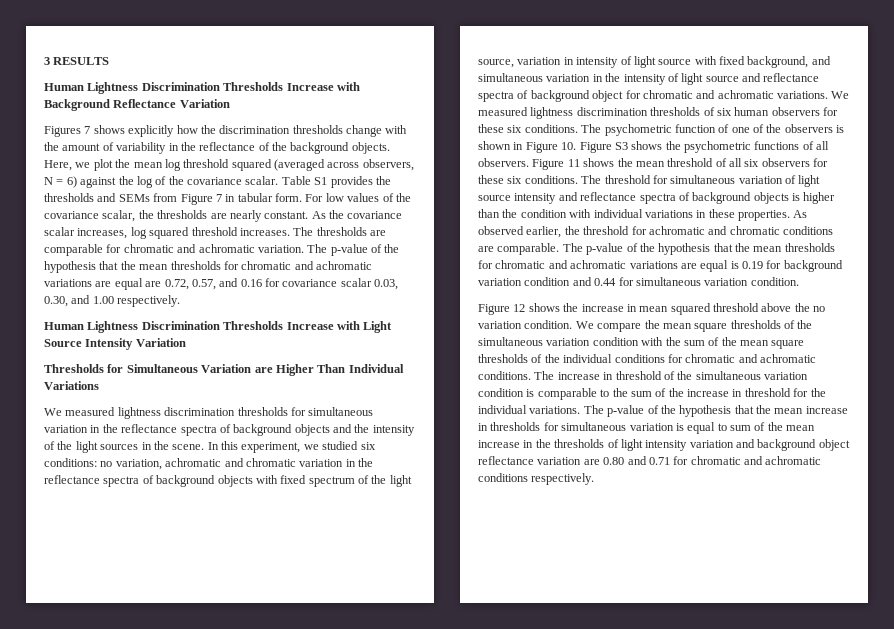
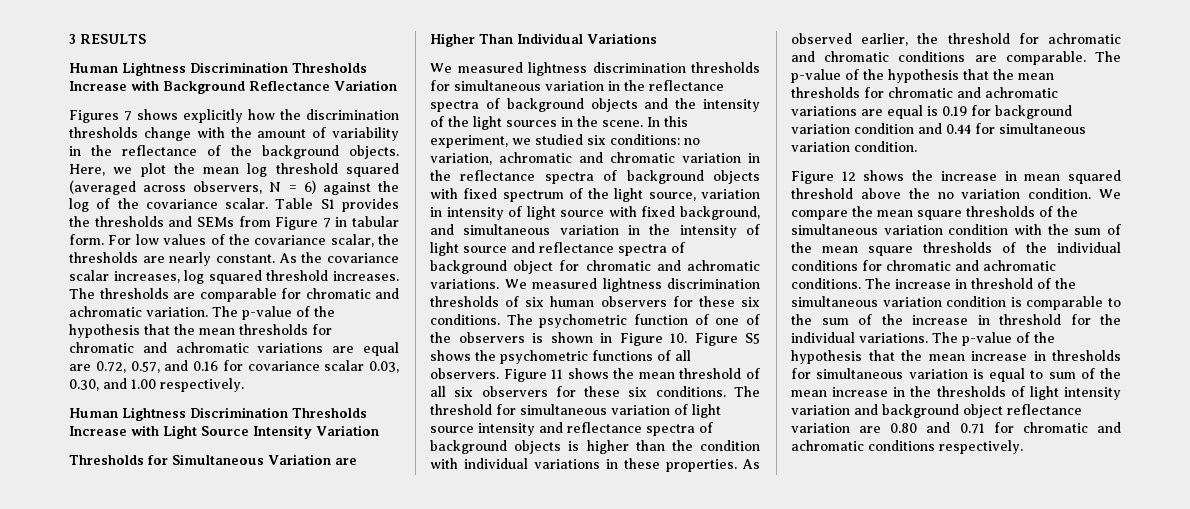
- The psychometric function of one of the observers is shown in Figure 10. Figure S3 shows the psychometric functions of all observers.
+ The psychometric function of one of the observers is shown in Figure 10. Figure S5 shows the psychometric functions of all observers.

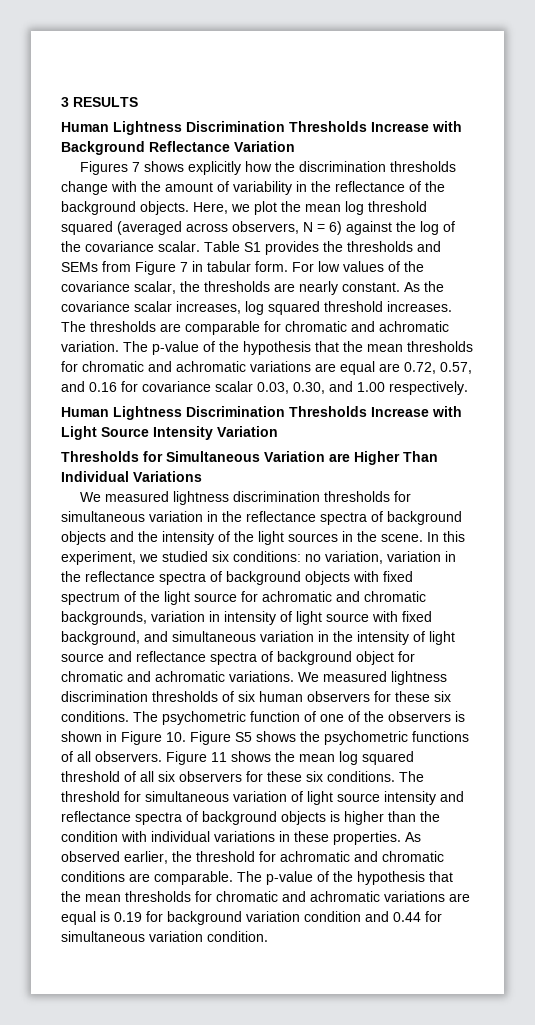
- In this experiment, we studied six conditions: no variation, achromatic and chromatic variation in the reflectance spectra of background objects with fixed spectrum of the light source, variation in intensity of light source with fixed background, and simultaneous variation in the intensity of light source and reflectance spectra of background object for chromatic and achromatic variations.
+ In this experiment, we studied six conditions: no variation, variation in the reflectance spectra of background objects with fixed spectrum of the light source for achromatic and chromatic backgrounds, variation in intensity of light source with fixed background, and simultaneous variation in the intensity of light source and reflectance spectra of background object for chromatic and achromatic variations.
- Figure 11 shows the mean threshold of all six observers for these six conditions.
+ Figure 11 shows the mean log squared threshold of all six observers for these six conditions.
- Figure 12 shows the increase in mean squared threshold above the no variation condition. We compare the mean square thresholds of the simultaneous variation condition with the sum of the mean square thresholds of the individual conditions for chromatic and achromatic conditions. The increase in threshold of the simultaneous variation condition is comparable to the sum of the increase in threshold for the individual variations. The p-value of the hypothesis that the mean increase in thresholds for simultaneous variation is equal to sum of the mean increase in the thresholds of light intensity variation and background object reflectance variation are 0.80 and 0.71 for chromatic and achromatic conditions respectively.

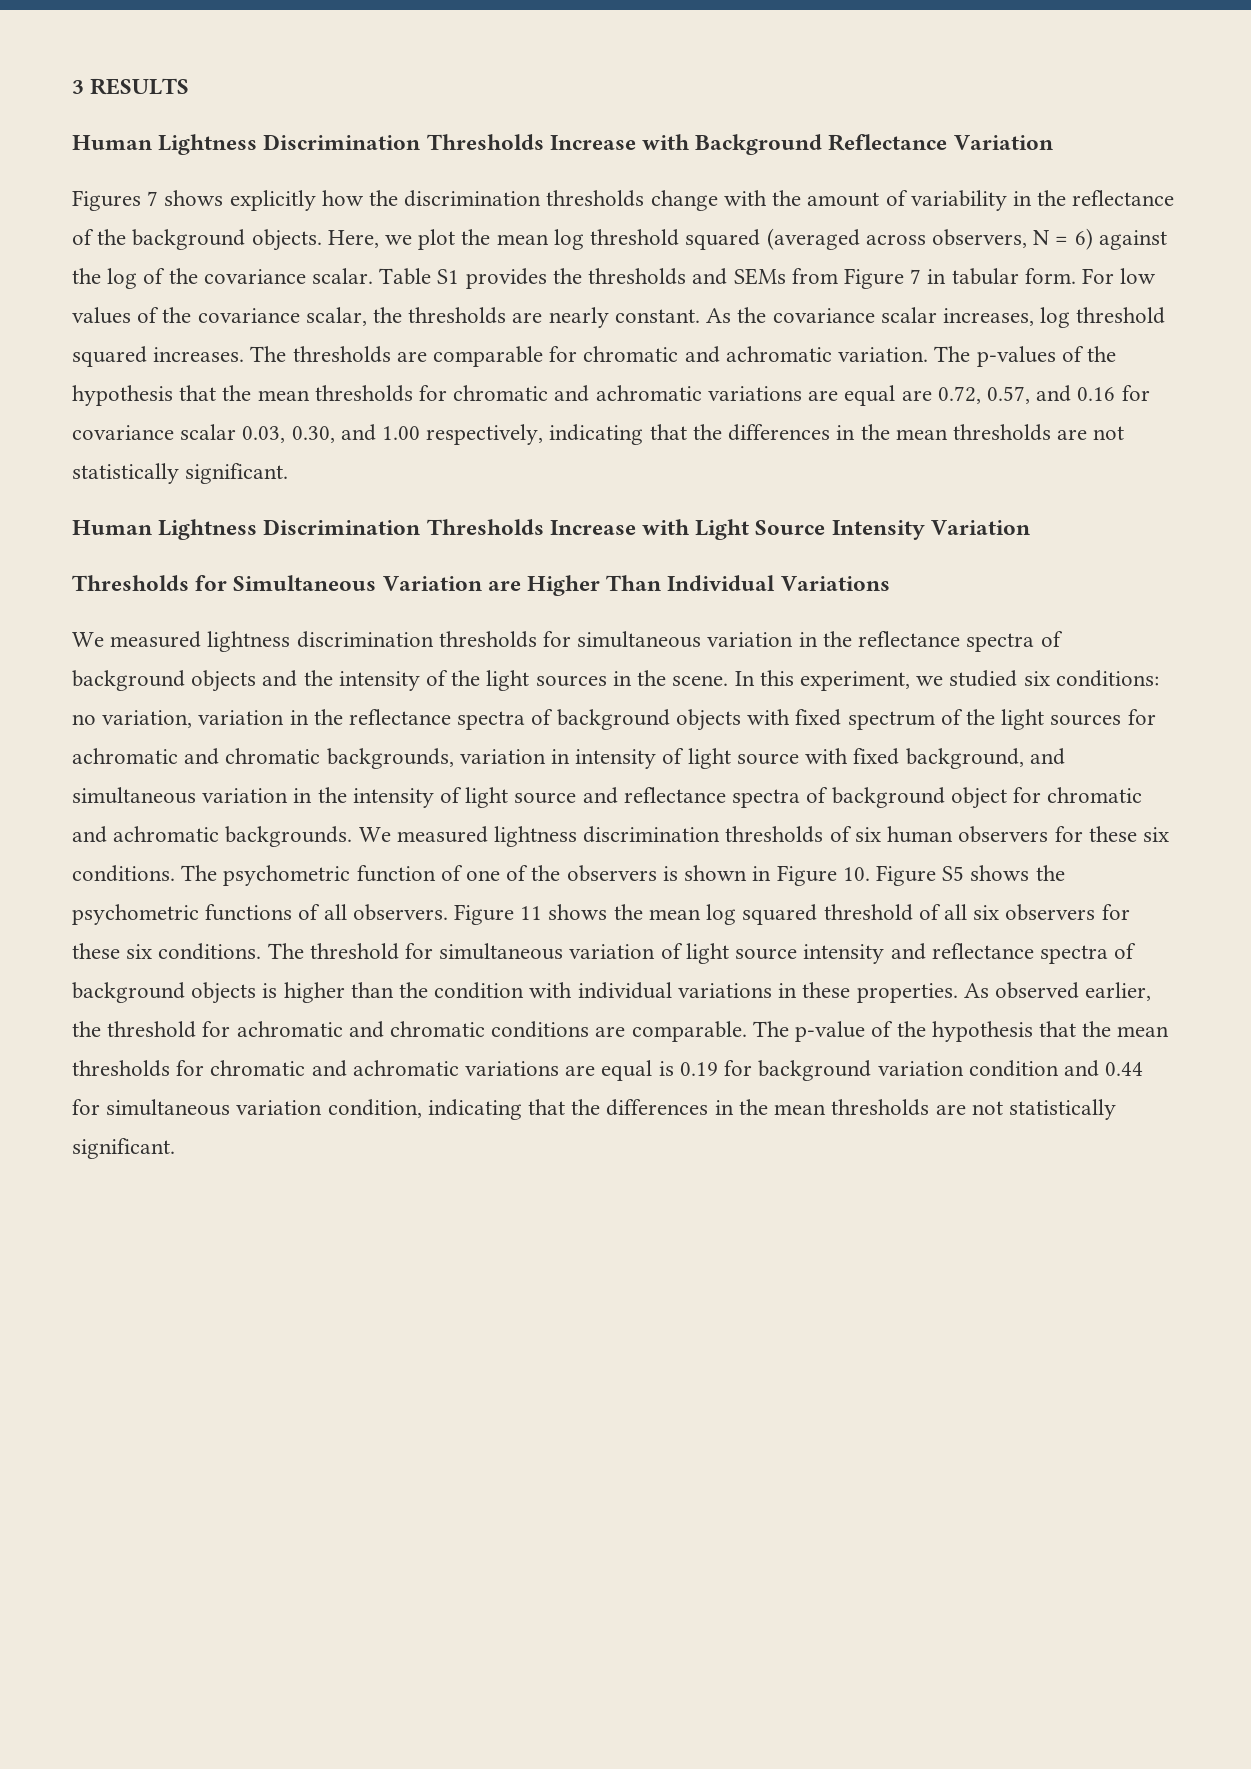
- As the covariance scalar increases, log squared threshold increases.
+ As the covariance scalar increases, log threshold squared increases.
- The p-value of the hypothesis that the mean thresholds for chromatic and achromatic variations are equal are 0.72, 0.57, and 0.16 for covariance scalar 0.03, 0.30, and 1.00 respectively.
+ The p-values of the hypothesis that the mean thresholds for chromatic and achromatic variations are equal are 0.72, 0.57, and 0.16 for covariance scalar 0.03, 0.30, and 1.00 respectively, indicating that the differences in the mean thresholds are not statistically significant.
- In this experiment, we studied six conditions: no variation, variation in the reflectance spectra of background objects with fixed spectrum of the light source for achromatic and chromatic backgrounds, variation in intensity of light source with fixed background, and simultaneous variation in the intensity of light source and reflectance spectra of background object for chromatic and achromatic variations.
+ In this experiment, we studied six conditions: no variation, variation in the reflectance spectra of background objects with fixed spectrum of the light sources for achromatic and chromatic backgrounds, variation in intensity of light source with fixed background, and simultaneous variation in the intensity of light source and reflectance spectra of background object for chromatic and achromatic backgrounds.
- The p-value of the hypothesis that the mean thresholds for chromatic and achromatic variations are equal is 0.19 for background variation condition and 0.44 for simultaneous variation condition.
+ The p-value of the hypothesis that the mean thresholds for chromatic and achromatic variations are equal is 0.19 for background variation condition and 0.44 for simultaneous variation condition, indicating that the differences in the mean thresholds are not statistically significant.

